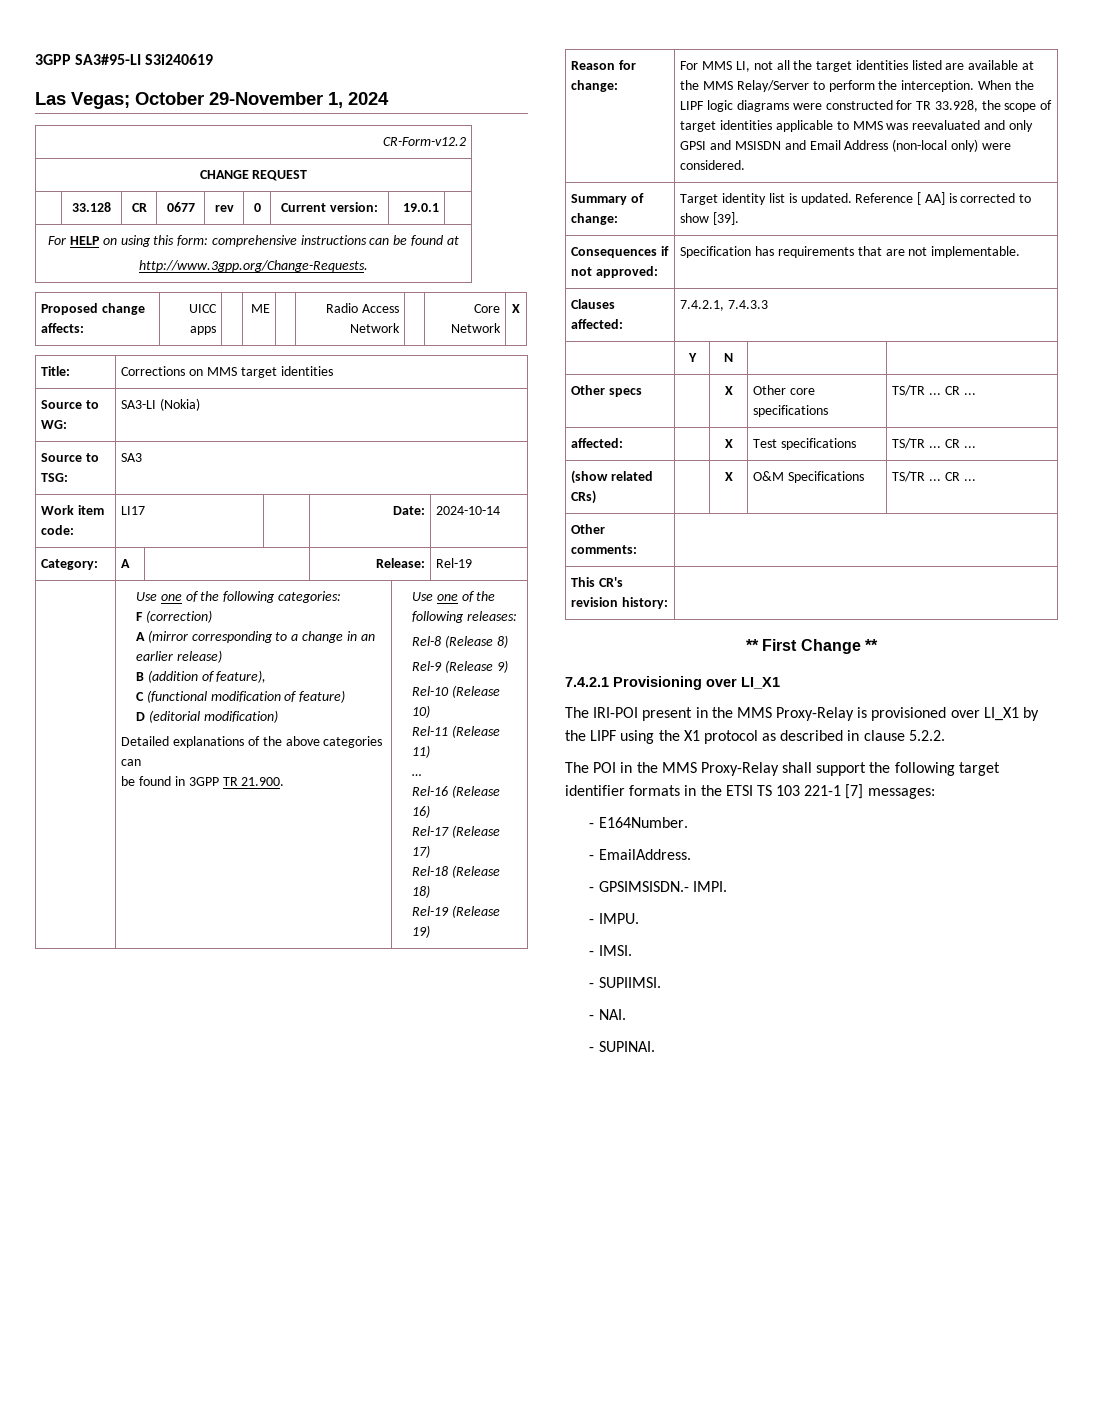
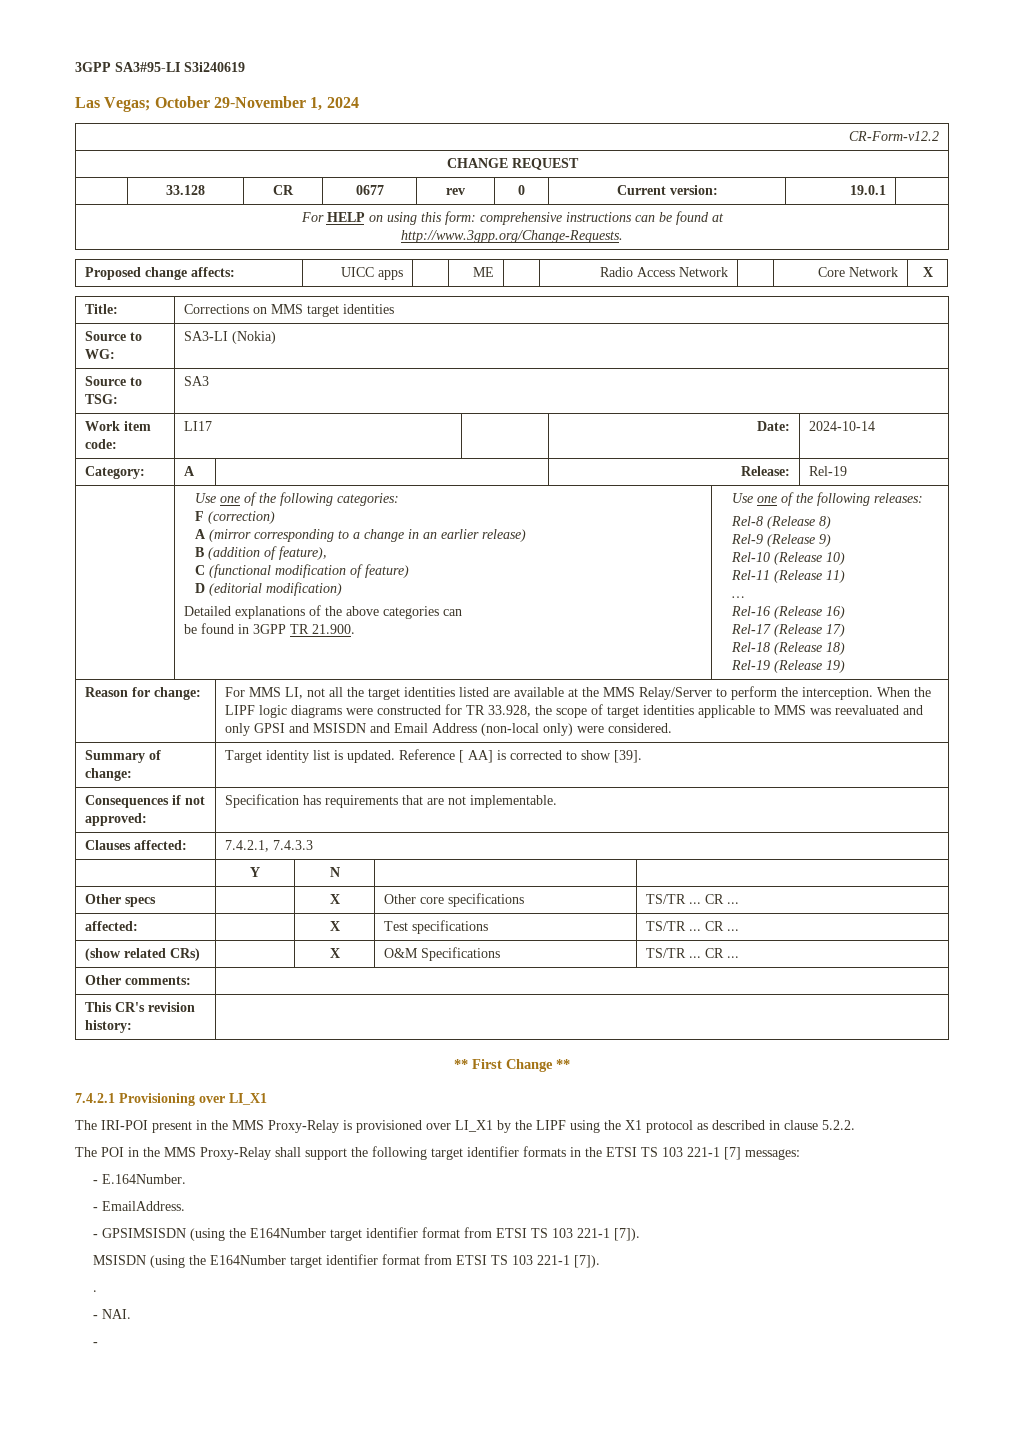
- - E164Number.
+ - E.164Number.
- - GPSIMSISDN.- IMPI.
- - IMPU.
- - IMSI.
- - SUPIIMSI.
+ - GPSIMSISDN (using the E164Number target identifier format from ETSI TS 103 221-1 [7]).
+ MSISDN (using the E164Number target identifier format from ETSI TS 103 221-1 [7]).
+ .
  - NAI.
- - SUPINAI.
+ -

